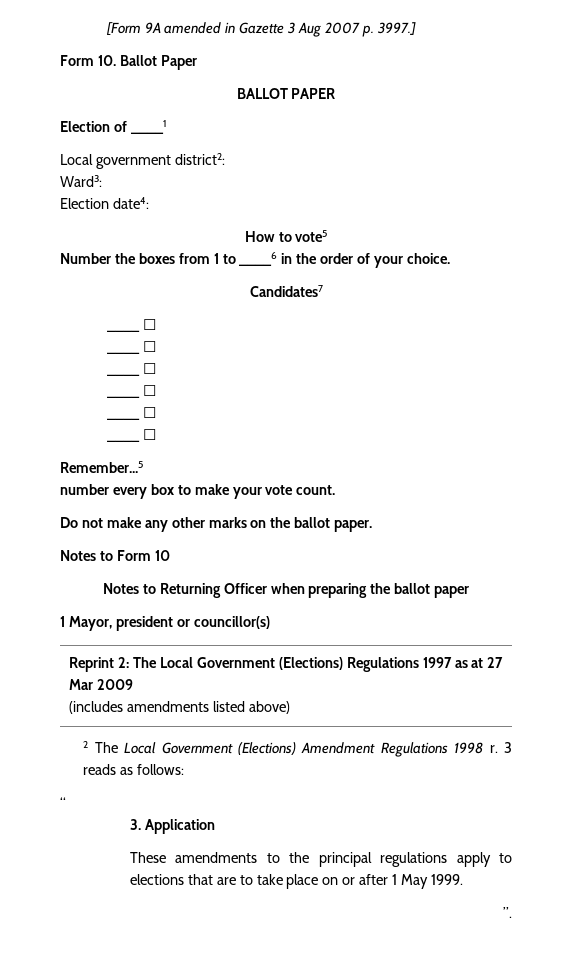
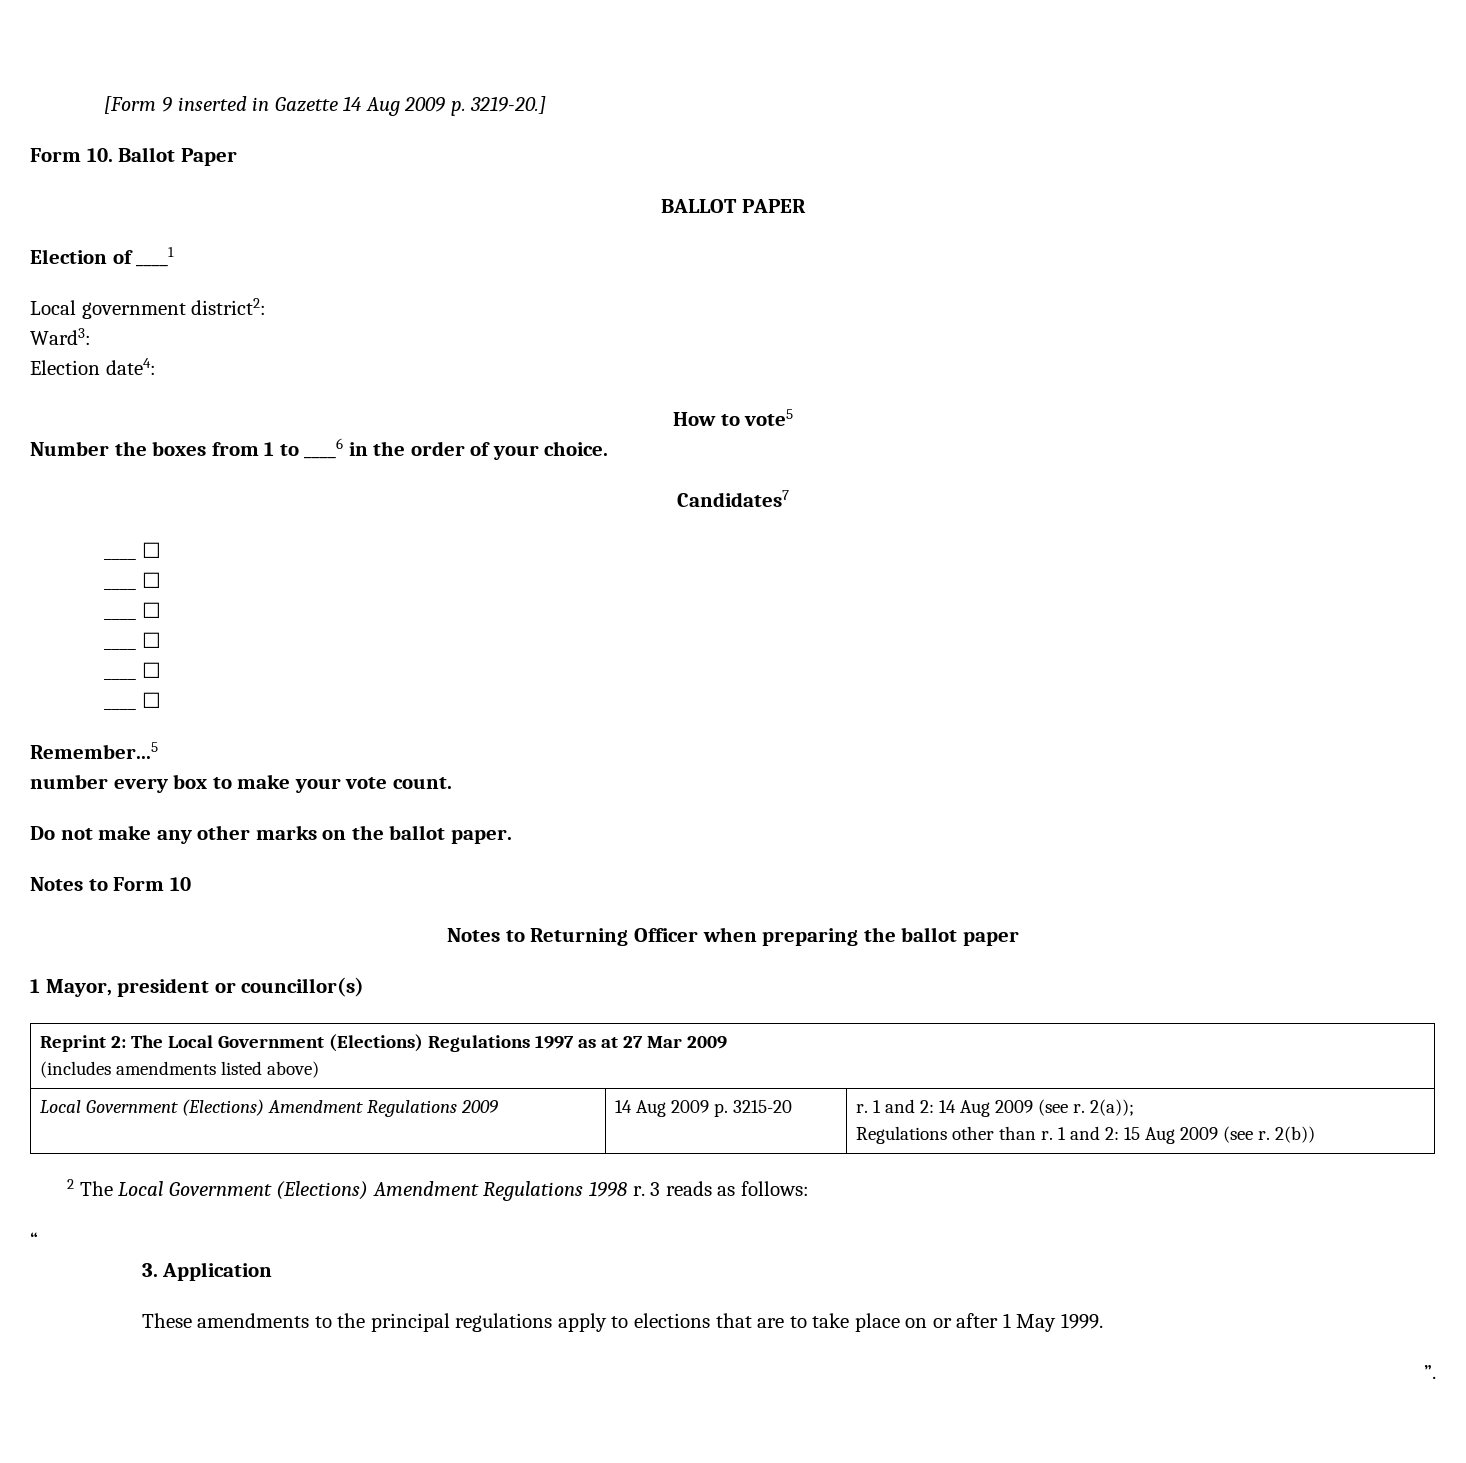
- [Form 9A amended in Gazette 3 Aug 2007 p. 3997.]
+ [Form 9 inserted in Gazette 14 Aug 2009 p. 3219-20.]
+ Local Government (Elections) Amendment Regulations 2009 | 14 Aug 2009 p. 3215-20 | r. 1 and 2: 14 Aug 2009 (see r. 2(a));
+ Regulations other than r. 1 and 2: 15 Aug 2009 (see r. 2(b))

